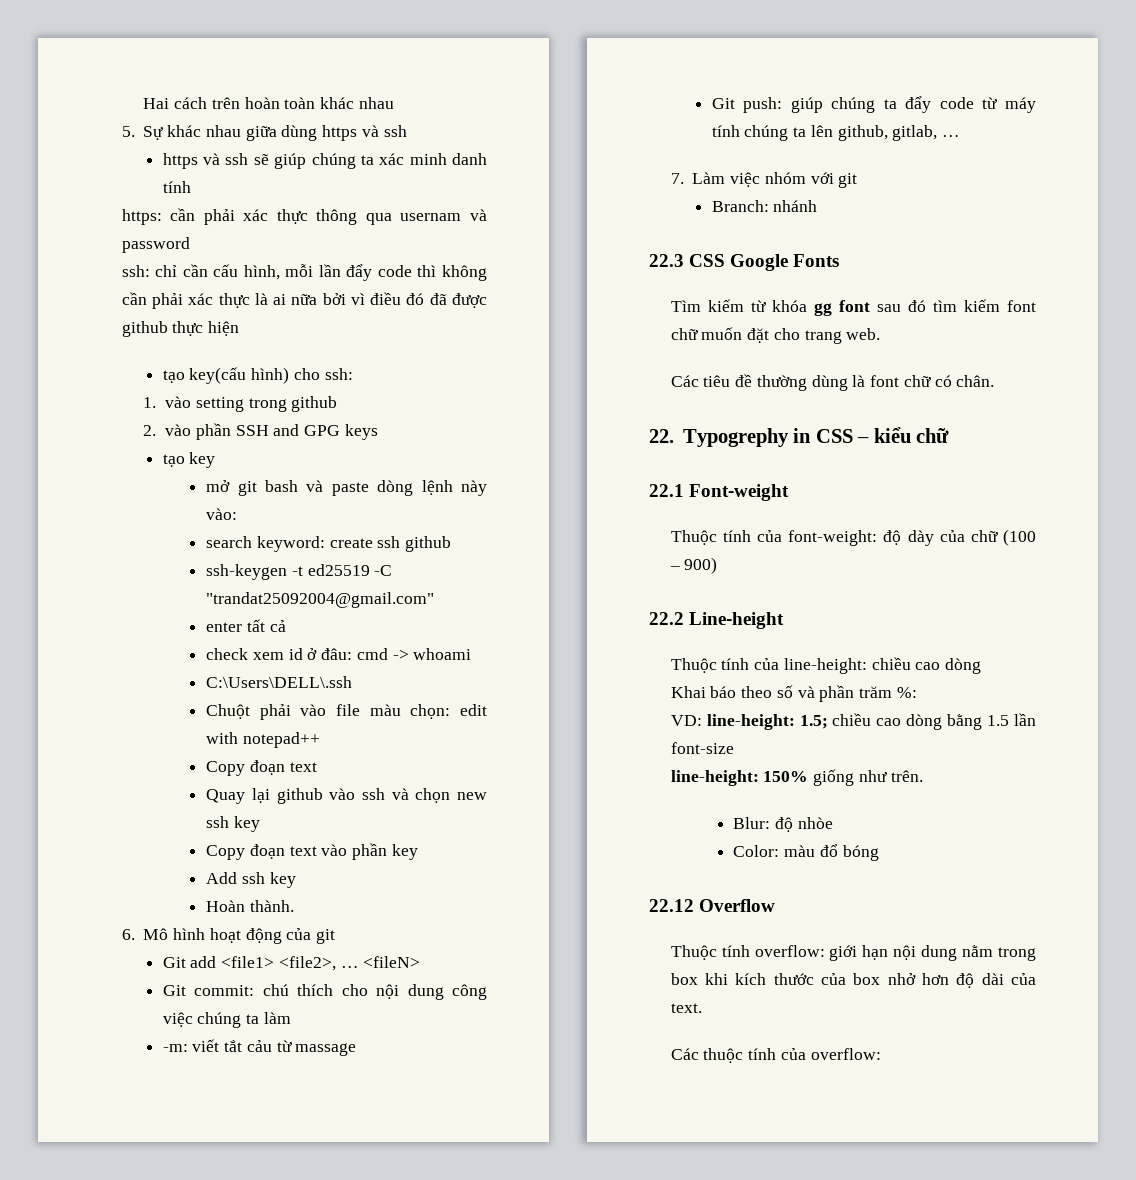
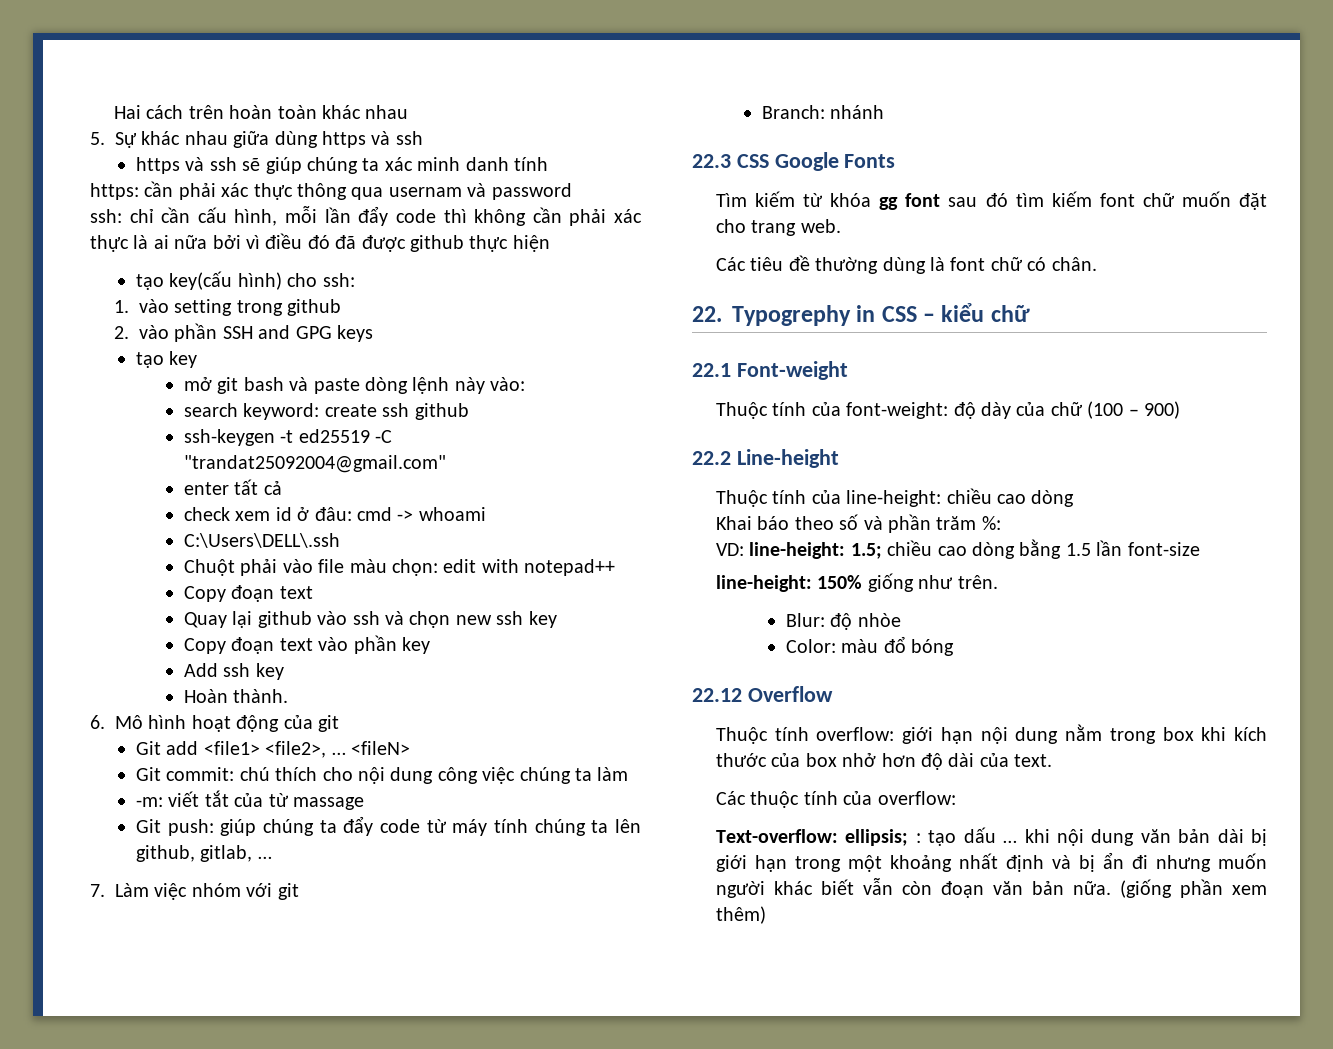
- -m: viết tắt cảu từ massage
+ -m: viết tắt của từ massage
+ Text-overflow: ellipsis; : tạo dấu … khi nội dung văn bản dài bị giới hạn trong một khoảng nhất định và bị ẩn đi nhưng muốn người khác biết vẫn còn đoạn văn bản nữa. (giống phần xem thêm)

